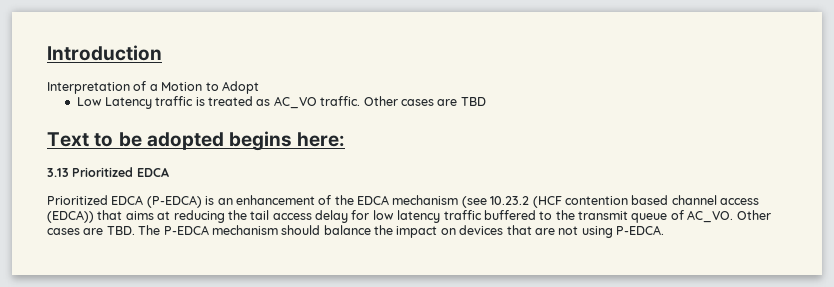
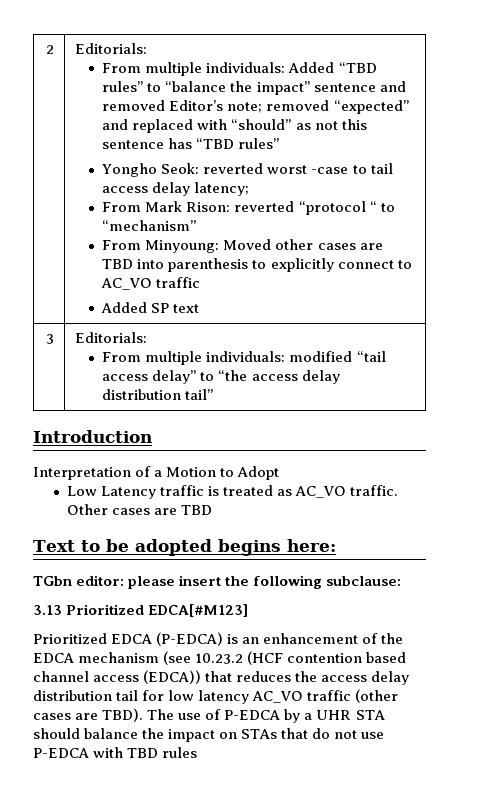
+ 2 | Editorials:
+ From multiple individuals: Added “TBD rules” to “balance the impact” sentence and removed Editor’s note; removed “expected” and replaced with “should” as not this sentence has “TBD rules”
+ Yongho Seok: reverted worst -case to tail access delay latency;
+ From Mark Rison: reverted “protocol “ to “mechanism”
+ From Minyoung: Moved other cases are TBD into parenthesis to explicitly connect to AC_VO traffic
+ Added SP text
+ 3 | Editorials:
+ From multiple individuals: modified “tail access delay” to “the access delay distribution tail”
+ TGbn editor: please insert the following subclause:
- 3.13 Prioritized EDCA
+ 3.13 Prioritized EDCA[#M123]
- Prioritized EDCA (P-EDCA) is an enhancement of the EDCA mechanism (see 10.23.2 (HCF contention based channel access (EDCA)) that aims at reducing the tail access delay for low latency traffic buffered to the transmit queue of AC_VO. Other cases are TBD. The P-EDCA mechanism should balance the impact on devices that are not using P-EDCA.
+ Prioritized EDCA (P-EDCA) is an enhancement of the EDCA mechanism (see 10.23.2 (HCF contention based channel access (EDCA)) that reduces the access delay distribution tail for low latency AC_VO traffic (other cases are TBD). The use of P-EDCA by a UHR STA should balance the impact on STAs that do not use P-EDCA with TBD rules

